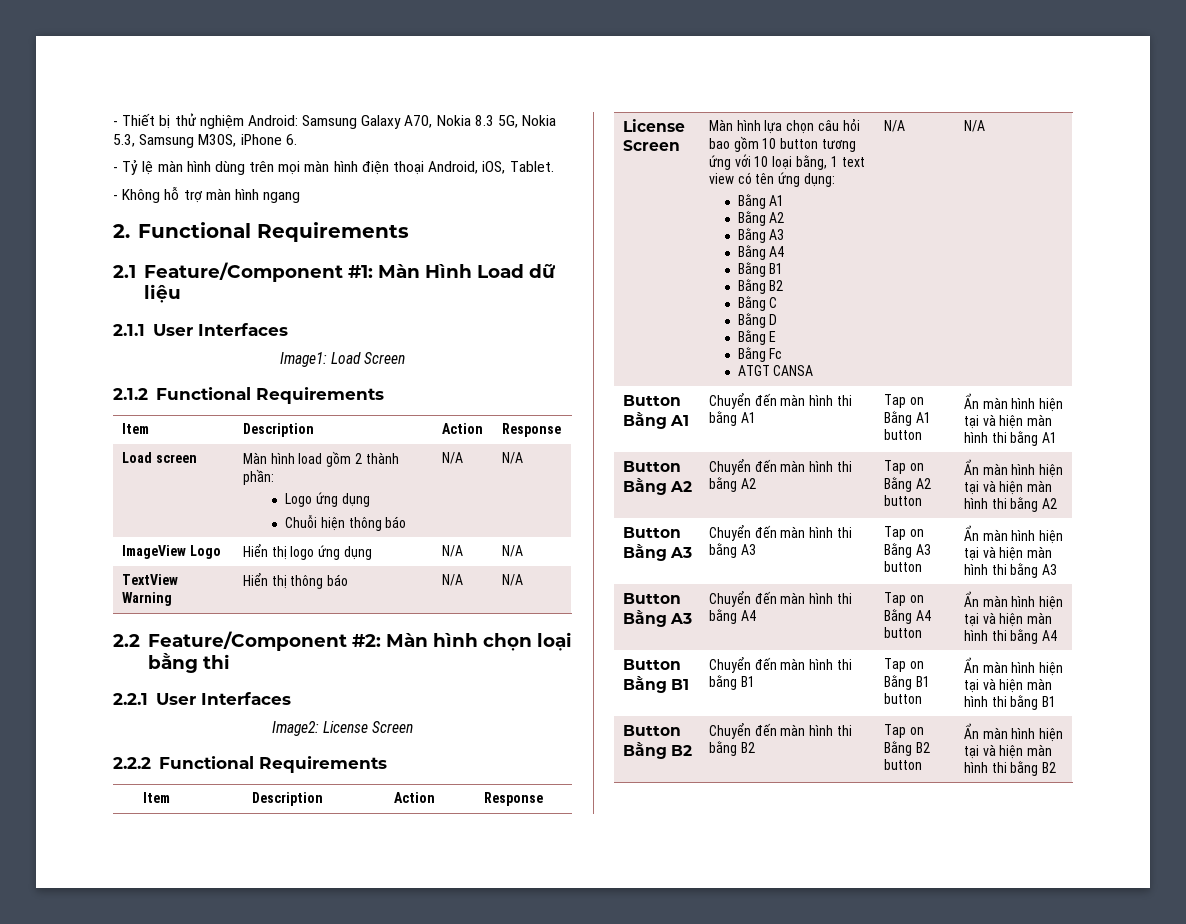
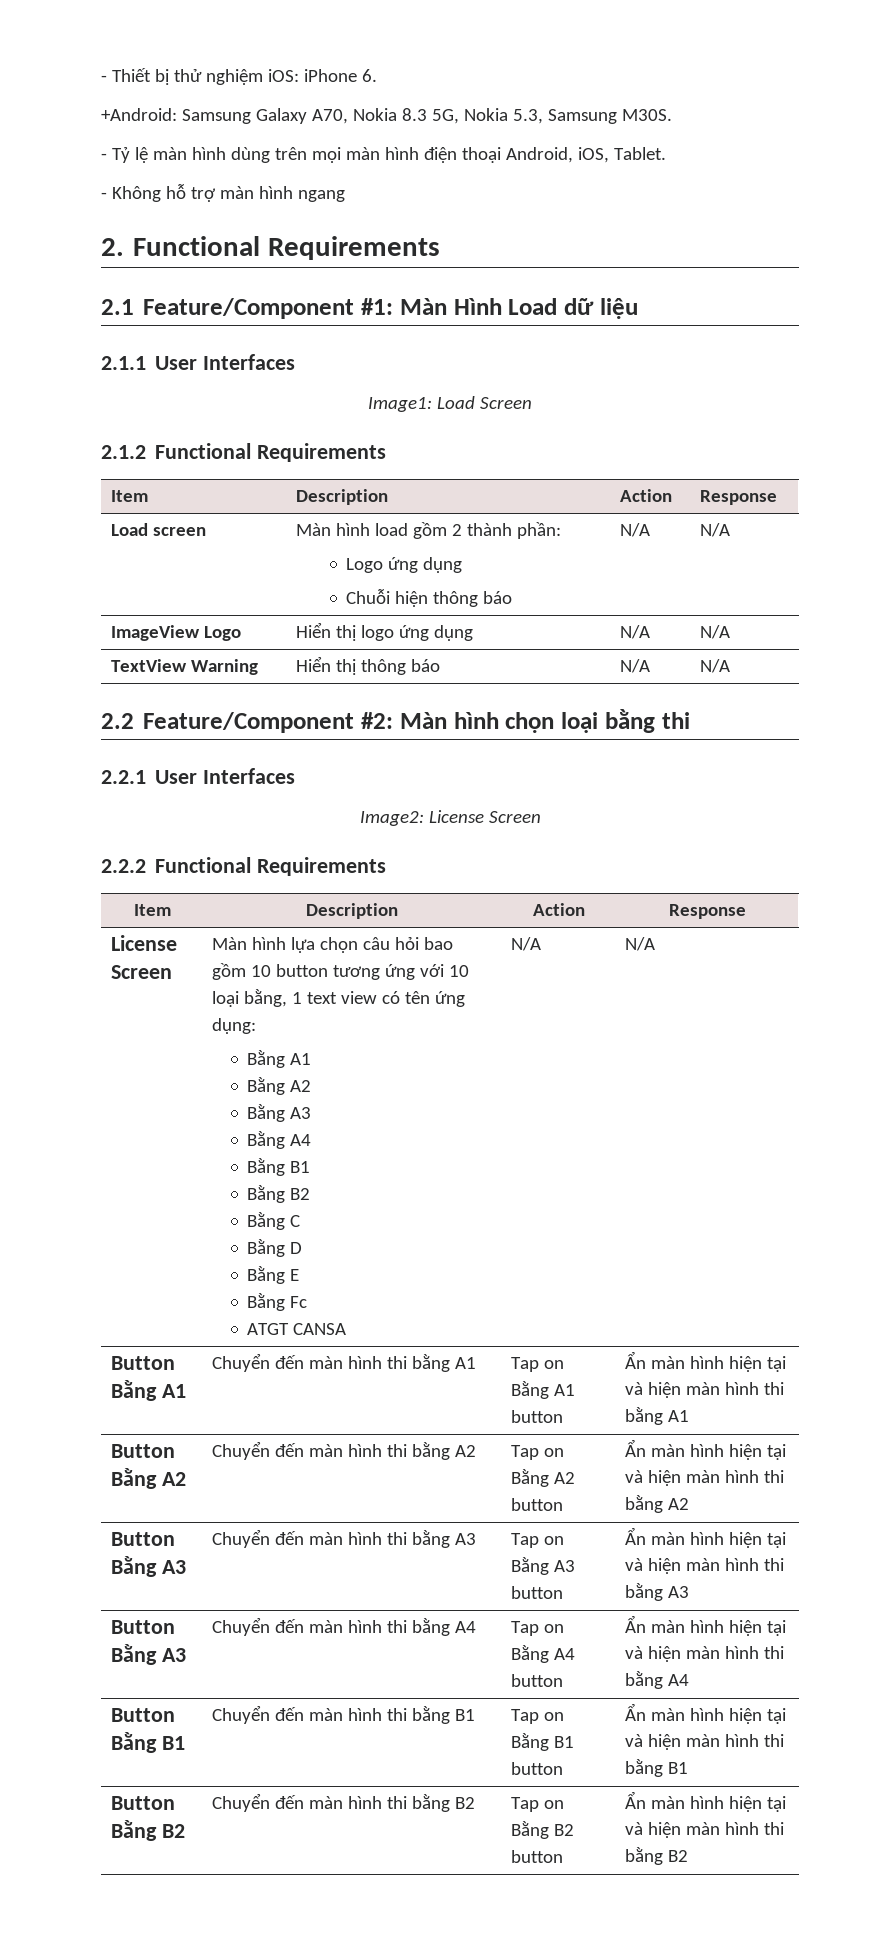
- - Thiết bị thử nghiệm Android: Samsung Galaxy A70, Nokia 8.3 5G, Nokia 5.3, Samsung M30S, iPhone 6.
+ - Thiết bị thử nghiệm iOS: iPhone 6.
+ +Android: Samsung Galaxy A70, Nokia 8.3 5G, Nokia 5.3, Samsung M30S.

